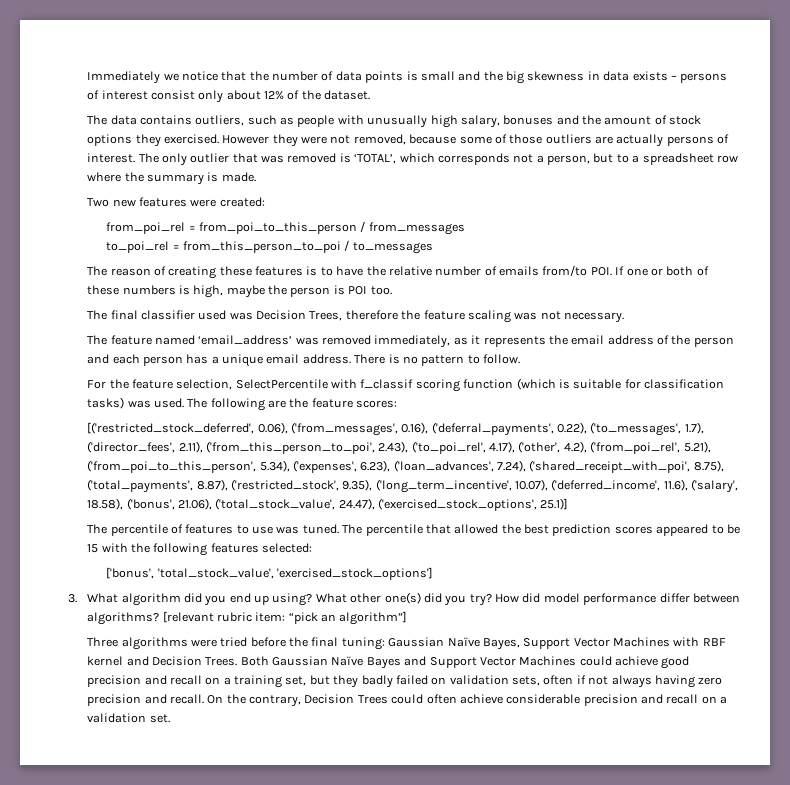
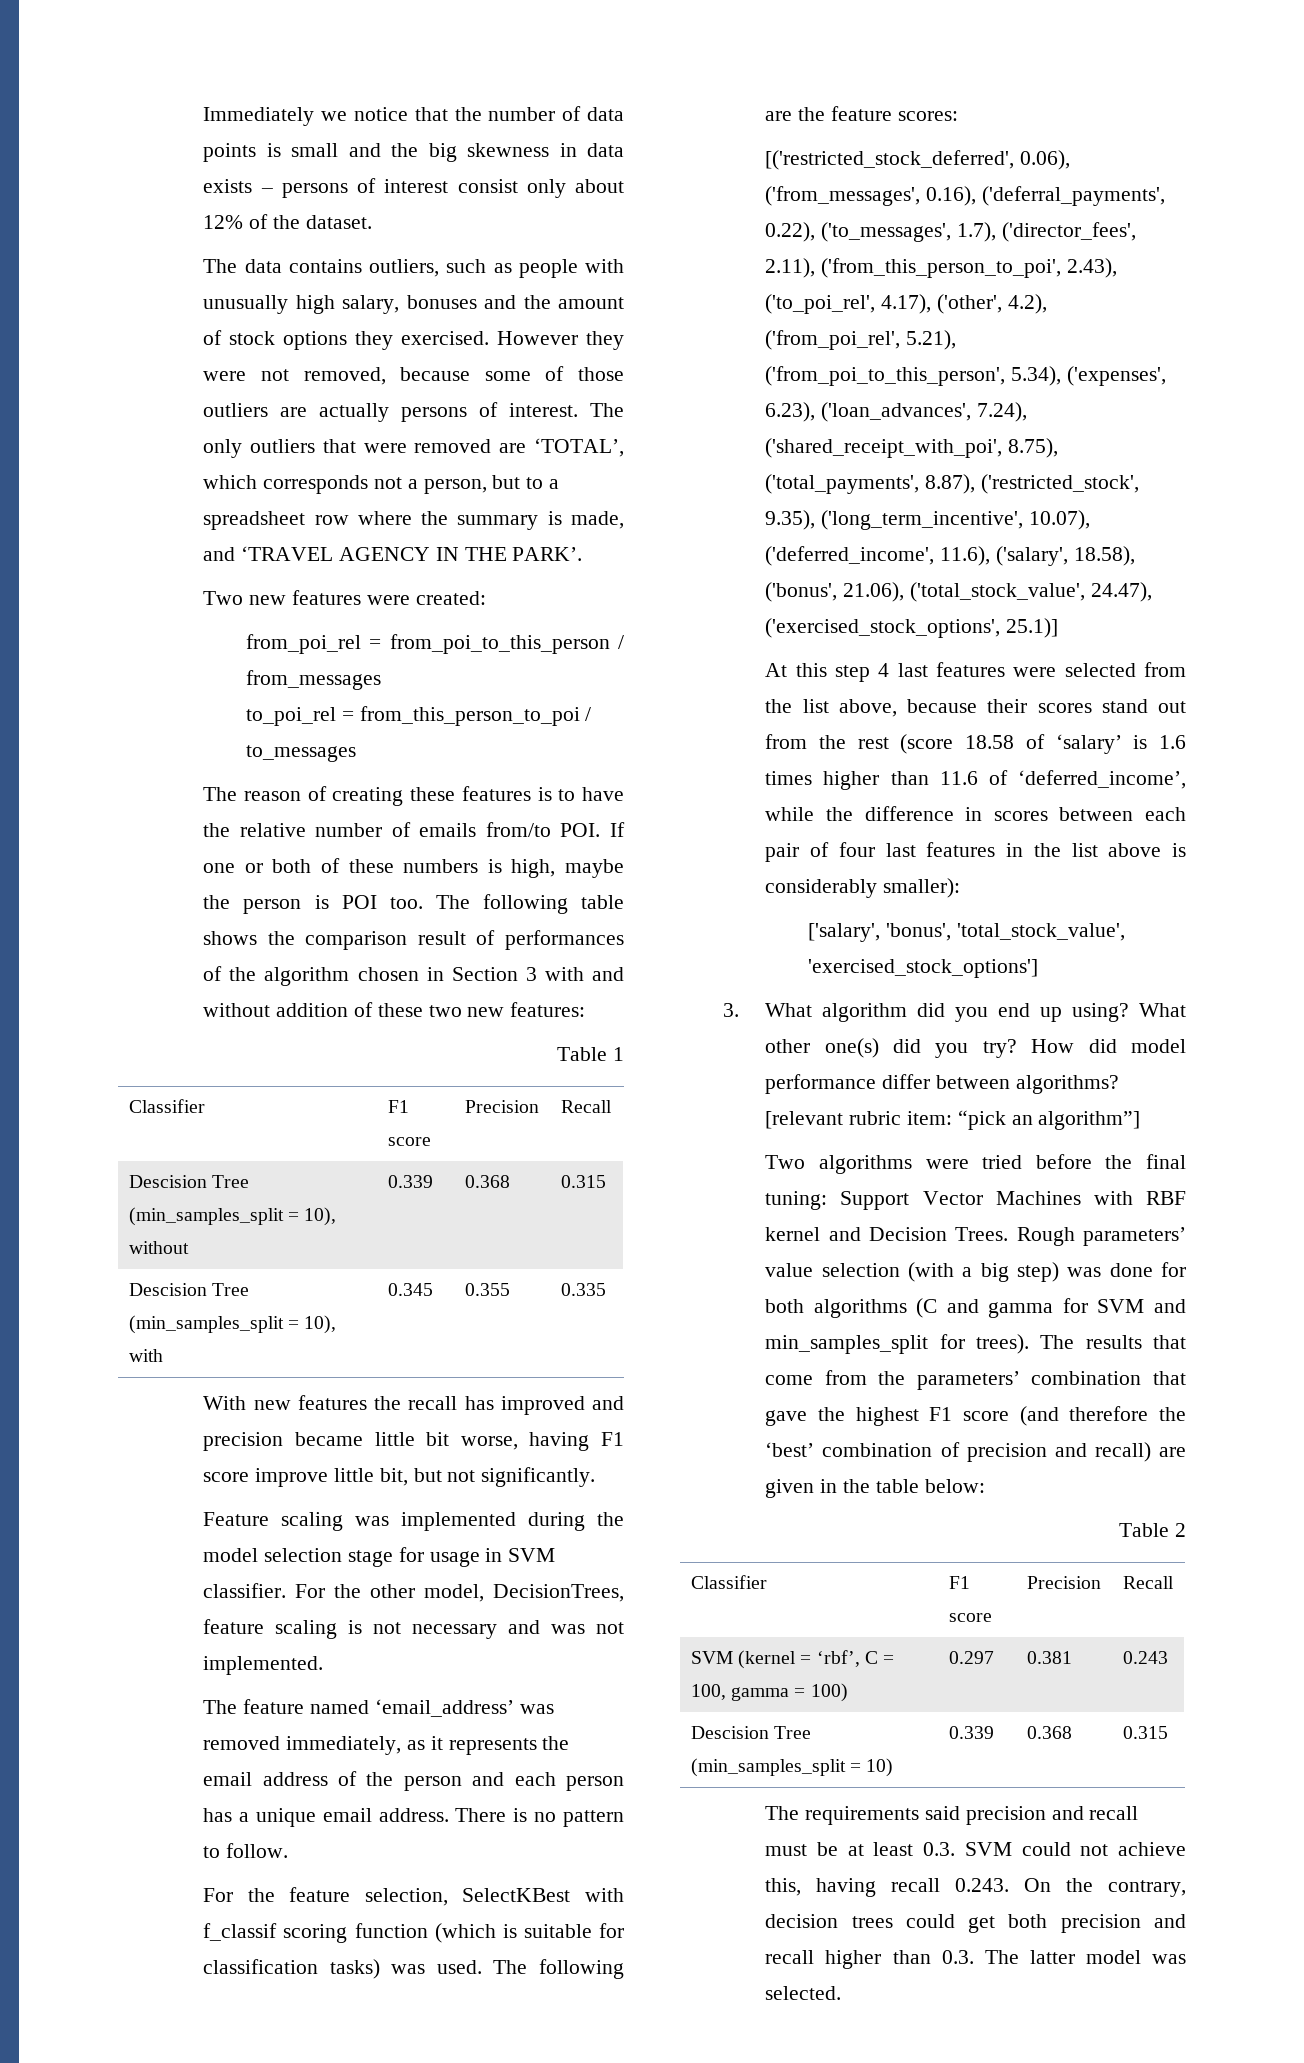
- The only outlier that was removed is ‘TOTAL’, which corresponds not a person, but to a spreadsheet row where the summary is made.
+ The only outliers that were removed are ‘TOTAL’, which corresponds not a person, but to a spreadsheet row where the summary is made, and ‘TRAVEL AGENCY IN THE PARK’.
- The reason of creating these features is to have the relative number of emails from/to POI. If one or both of these numbers is high, maybe the person is POI too.
- The final classifier used was Decision Trees, therefore the feature scaling was not necessary.
+ The reason of creating these features is to have the relative number of emails from/to POI. If one or both of these numbers is high, maybe the person is POI too. The following table shows the comparison result of performances of the algorithm chosen in Section 3 with and without addition of these two new features:
+ Table 1
+ Classifier | F1 score | Precision | Recall
+ Descision Tree (min_samples_split = 10), without | 0.339 | 0.368 | 0.315
+ Descision Tree (min_samples_split = 10), with | 0.345 | 0.355 | 0.335
+ With new features the recall has improved and precision became little bit worse, having F1 score improve little bit, but not significantly.
+ Feature scaling was implemented during the model selection stage for usage in SVM classifier. For the other model, DecisionTrees, feature scaling is not necessary and was not implemented.
- For the feature selection, SelectPercentile with f_classif scoring function (which is suitable for classification tasks) was used.
+ For the feature selection, SelectKBest with f_classif scoring function (which is suitable for classification tasks) was used.
- The percentile of features to use was tuned. The percentile that allowed the best prediction scores appeared to be 15 with the following features selected:
- ['bonus', 'total_stock_value', 'exercised_stock_options']
+ At this step 4 last features were selected from the list above, because their scores stand out from the rest (score 18.58 of ‘salary’ is 1.6 times higher than 11.6 of ‘deferred_income’, while the difference in scores between each pair of four last features in the list above is considerably smaller):
+ ['salary', 'bonus', 'total_stock_value', 'exercised_stock_options']
- Three algorithms were tried before the final tuning: Gaussian Naïve Bayes, Support Vector Machines with RBF kernel and Decision Trees.
+ Two algorithms were tried before the final tuning: Support Vector Machines with RBF kernel and Decision Trees.
- Both Gaussian Naïve Bayes and Support Vector Machines could achieve good precision and recall on a training set, but they badly failed on validation sets, often if not always having zero precision and recall. On the contrary, Decision Trees could often achieve considerable precision and recall on a validation set.
+ Rough parameters’ value selection (with a big step) was done for both algorithms (C and gamma for SVM and min_samples_split for trees). The results that come from the parameters’ combination that gave the highest F1 score (and therefore the ‘best’ combination of precision and recall) are given in the table below:
+ Table 2
+ Classifier | F1 score | Precision | Recall
+ SVM (kernel = ‘rbf’, C = 100, gamma = 100) | 0.297 | 0.381 | 0.243
+ Descision Tree (min_samples_split = 10) | 0.339 | 0.368 | 0.315
+ The requirements said precision and recall must be at least 0.3. SVM could not achieve this, having recall 0.243. On the contrary, decision trees could get both precision and recall higher than 0.3. The latter model was selected.

